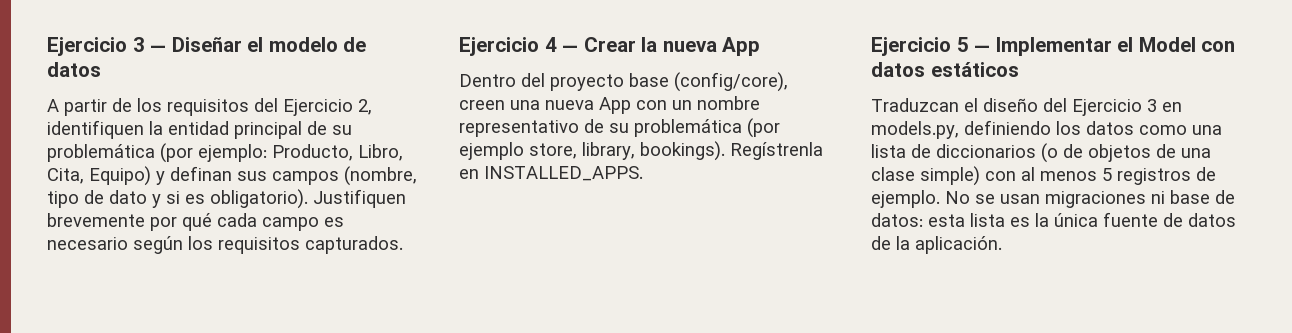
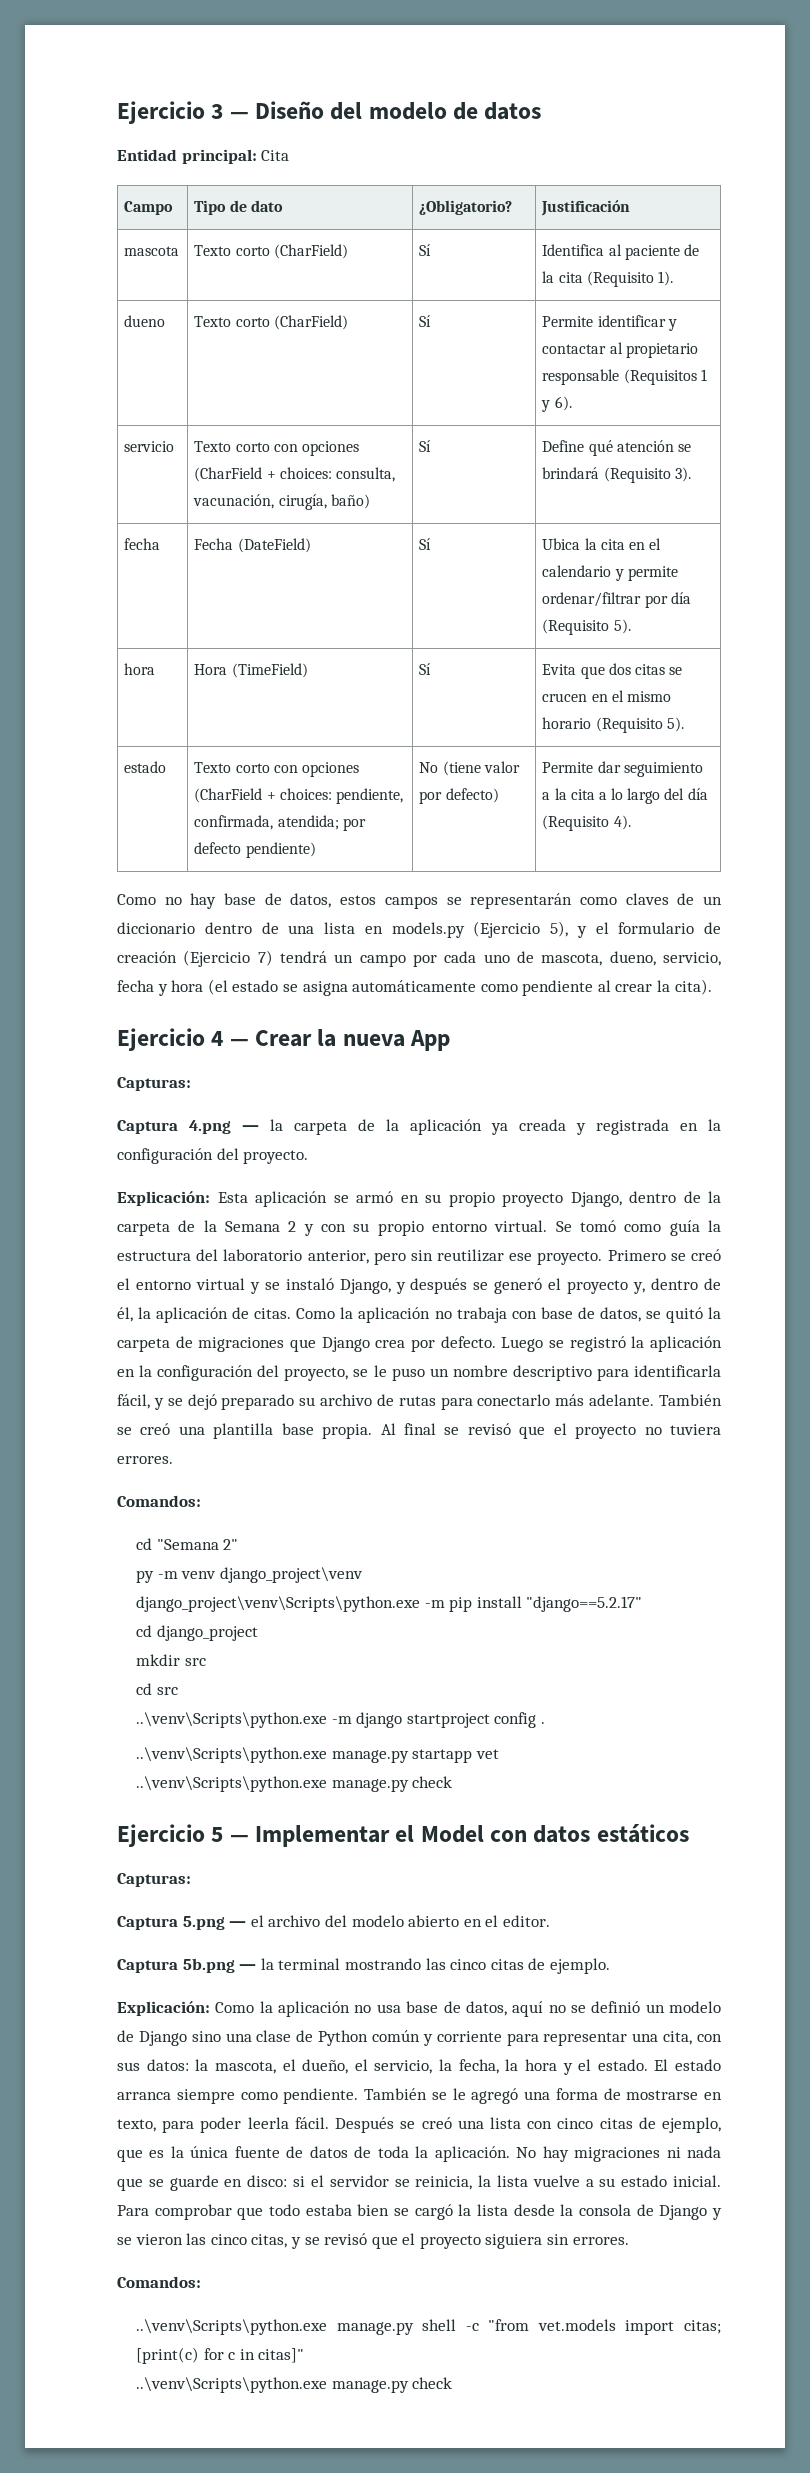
- Ejercicio 3 — Diseñar el modelo de datos
+ Ejercicio 3 — Diseño del modelo de datos
- A partir de los requisitos del Ejercicio 2, identifiquen la entidad principal de su problemática (por ejemplo: Producto, Libro, Cita, Equipo) y definan sus campos (nombre, tipo de dato y si es obligatorio). Justifiquen brevemente por qué cada campo es necesario según los requisitos capturados.
+ Entidad principal: Cita
+ Campo | Tipo de dato | ¿Obligatorio? | Justificación
+ mascota | Texto corto (CharField) | Sí | Identifica al paciente de la cita (Requisito 1).
+ dueno | Texto corto (CharField) | Sí | Permite identificar y contactar al propietario responsable (Requisitos 1 y 6).
+ servicio | Texto corto con opciones (CharField + choices: consulta, vacunación, cirugía, baño) | Sí | Define qué atención se brindará (Requisito 3).
+ fecha | Fecha (DateField) | Sí | Ubica la cita en el calendario y permite ordenar/filtrar por día (Requisito 5).
+ hora | Hora (TimeField) | Sí | Evita que dos citas se crucen en el mismo horario (Requisito 5).
+ estado | Texto corto con opciones (CharField + choices: pendiente, confirmada, atendida; por defecto pendiente) | No (tiene valor por defecto) | Permite dar seguimiento a la cita a lo largo del día (Requisito 4).
+ Como no hay base de datos, estos campos se representarán como claves de un diccionario dentro de una lista en models.py (Ejercicio 5), y el formulario de creación (Ejercicio 7) tendrá un campo por cada uno de mascota, dueno, servicio, fecha y hora (el estado se asigna automáticamente como pendiente al crear la cita).
  Ejercicio 4 — Crear la nueva App
- Dentro del proyecto base (config/core), creen una nueva App con un nombre representativo de su problemática (por ejemplo store, library, bookings). Regístrenla en INSTALLED_APPS.
+ Capturas:
+ Captura 4.png — la carpeta de la aplicación ya creada y registrada en la configuración del proyecto.
+ Explicación: Esta aplicación se armó en su propio proyecto Django, dentro de la carpeta de la Semana 2 y con su propio entorno virtual. Se tomó como guía la estructura del laboratorio anterior, pero sin reutilizar ese proyecto. Primero se creó el entorno virtual y se instaló Django, y después se generó el proyecto y, dentro de él, la aplicación de citas. Como la aplicación no trabaja con base de datos, se quitó la carpeta de migraciones que Django crea por defecto. Luego se registró la aplicación en la configuración del proyecto, se le puso un nombre descriptivo para identificarla fácil, y se dejó preparado su archivo de rutas para conectarlo más adelante. También se creó una plantilla base propia. Al final se revisó que el proyecto no tuviera errores.
+ Comandos:
+ cd "Semana 2"
+ py -m venv django_project\venv
+ django_project\venv\Scripts\python.exe -m pip install "django==5.2.17"
+ cd django_project
+ mkdir src
+ cd src
+ ..\venv\Scripts\python.exe -m django startproject config .
+ ..\venv\Scripts\python.exe manage.py startapp vet
+ ..\venv\Scripts\python.exe manage.py check
  Ejercicio 5 — Implementar el Model con datos estáticos
- Traduzcan el diseño del Ejercicio 3 en models.py, definiendo los datos como una lista de diccionarios (o de objetos de una clase simple) con al menos 5 registros de ejemplo. No se usan migraciones ni base de datos: esta lista es la única fuente de datos de la aplicación.
+ Capturas:
+ Captura 5.png — el archivo del modelo abierto en el editor.
+ Captura 5b.png — la terminal mostrando las cinco citas de ejemplo.
+ Explicación: Como la aplicación no usa base de datos, aquí no se definió un modelo de Django sino una clase de Python común y corriente para representar una cita, con sus datos: la mascota, el dueño, el servicio, la fecha, la hora y el estado. El estado arranca siempre como pendiente. También se le agregó una forma de mostrarse en texto, para poder leerla fácil. Después se creó una lista con cinco citas de ejemplo, que es la única fuente de datos de toda la aplicación.
+ No hay migraciones ni nada que se guarde en disco: si el servidor se reinicia, la lista vuelve a su estado inicial. Para comprobar que todo estaba bien se cargó la lista desde la consola de Django y se vieron las cinco citas, y se revisó que el proyecto siguiera sin errores.
+ Comandos:
+ ..\venv\Scripts\python.exe manage.py shell -c "from vet.models import citas; [print(c) for c in citas]"
+ ..\venv\Scripts\python.exe manage.py check

